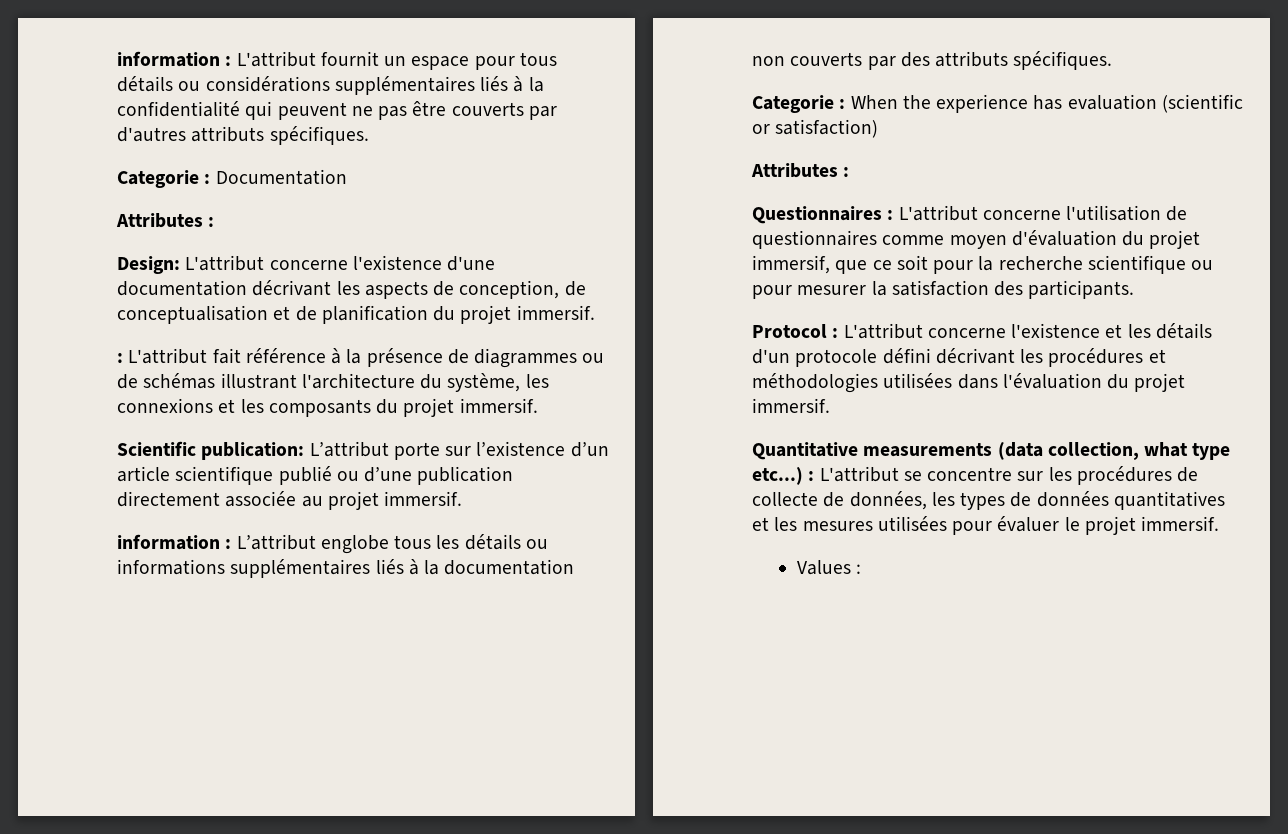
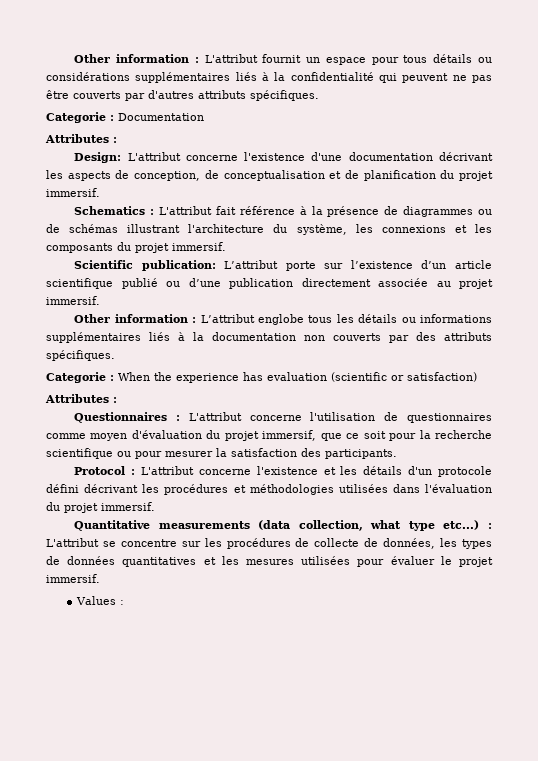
- information : L'attribut fournit un espace pour tous détails ou considérations supplémentaires liés à la confidentialité qui peuvent ne pas être couverts par d'autres attributs spécifiques.
+ Other information : L'attribut fournit un espace pour tous détails ou considérations supplémentaires liés à la confidentialité qui peuvent ne pas être couverts par d'autres attributs spécifiques.
- : L'attribut fait référence à la présence de diagrammes ou de schémas illustrant l'architecture du système, les connexions et les composants du projet immersif.
+ Schematics : L'attribut fait référence à la présence de diagrammes ou de schémas illustrant l'architecture du système, les connexions et les composants du projet immersif.
- information : L’attribut englobe tous les détails ou informations supplémentaires liés à la documentation non couverts par des attributs spécifiques.
+ Other information : L’attribut englobe tous les détails ou informations supplémentaires liés à la documentation non couverts par des attributs spécifiques.

